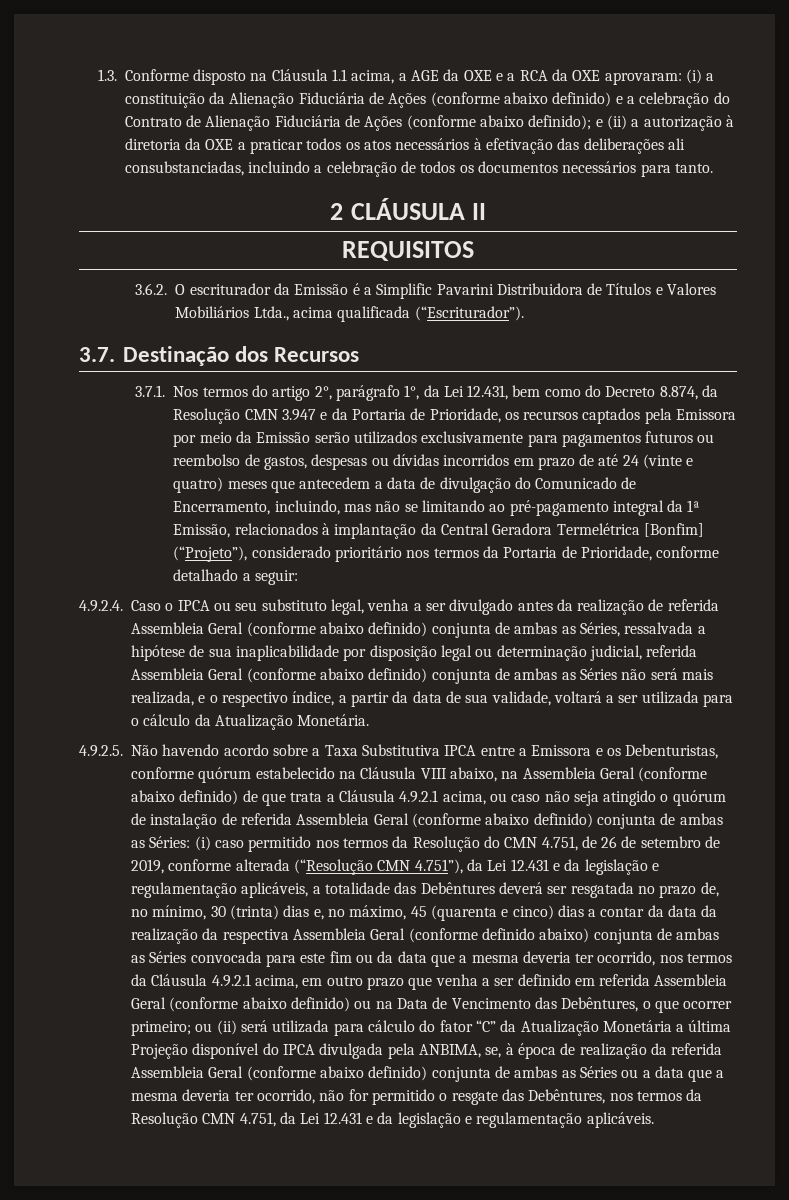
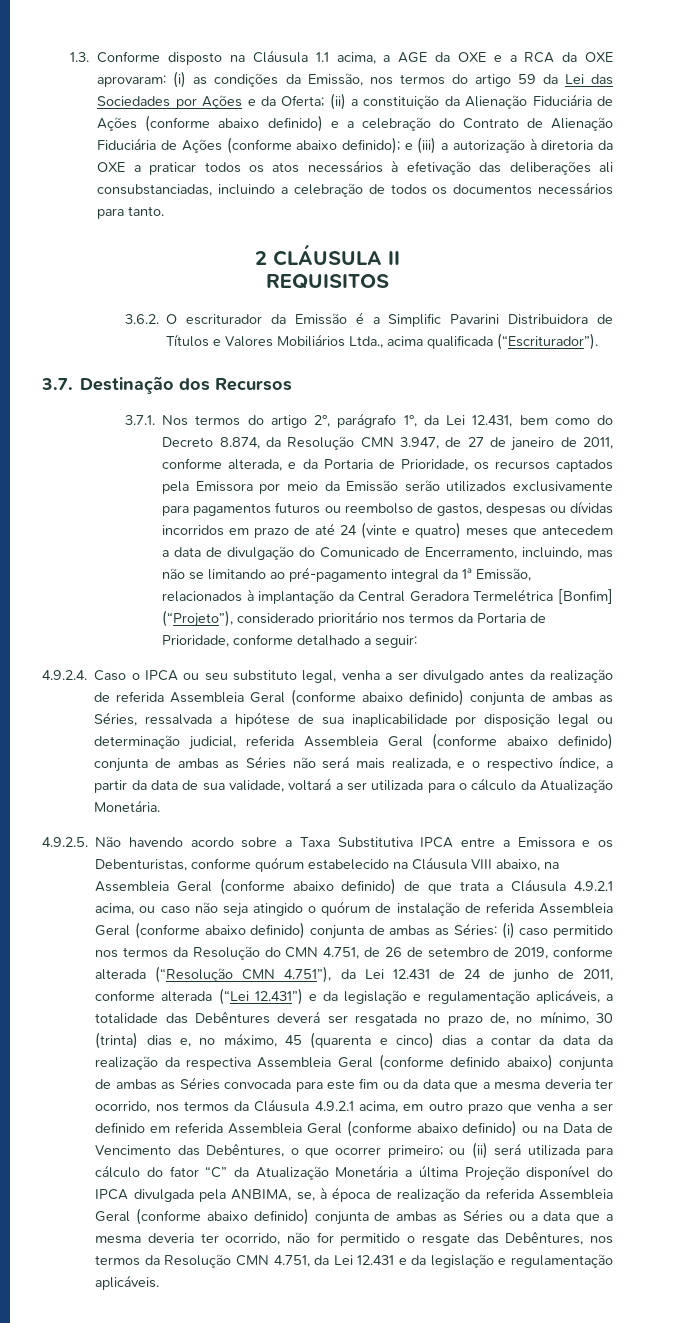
- (i) a constituição da Alienação Fiduciária de Ações (conforme abaixo definido) e a celebração do Contrato de Alienação Fiduciária de Ações (conforme abaixo definido);
+ (i) as condições da Emissão, nos termos do artigo 59 da Lei das Sociedades por Ações e da Oferta; (ii) a constituição da Alienação Fiduciária de Ações (conforme abaixo definido) e a celebração do Contrato de Alienação Fiduciária de Ações (conforme abaixo definido);
- e (ii) a autorização à diretoria da OXE a praticar todos os atos necessários à efetivação das deliberações ali consubstanciadas, incluindo a celebração de todos os documentos necessários para tanto.
+ e (iii) a autorização à diretoria da OXE a praticar todos os atos necessários à efetivação das deliberações ali consubstanciadas, incluindo a celebração de todos os documentos necessários para tanto.
- 3.7.1. Nos termos do artigo 2°, parágrafo 1°, da Lei 12.431, bem como do Decreto 8.874, da Resolução CMN 3.947 e da Portaria de Prioridade, os recursos captados pela Emissora por meio da Emissão serão utilizados exclusivamente para pagamentos futuros ou reembolso de gastos, despesas ou dívidas incorridos em prazo de até 24 (vinte e quatro) meses que antecedem a data de divulgação do Comunicado de Encerramento, incluindo, mas não se limitando ao pré-pagamento integral da 1ª Emissão, relacionados à implantação da Central Geradora Termelétrica [Bonfim] (“Projeto”), considerado prioritário nos termos da Portaria de Prioridade, conforme detalhado a seguir:
+ 3.7.1. Nos termos do artigo 2°, parágrafo 1°, da Lei 12.431, bem como do Decreto 8.874, da Resolução CMN 3.947, de 27 de janeiro de 2011, conforme alterada, e da Portaria de Prioridade, os recursos captados pela Emissora por meio da Emissão serão utilizados exclusivamente para pagamentos futuros ou reembolso de gastos, despesas ou dívidas incorridos em prazo de até 24 (vinte e quatro) meses que antecedem a data de divulgação do Comunicado de Encerramento, incluindo, mas não se limitando ao pré-pagamento integral da 1ª Emissão, relacionados à implantação da Central Geradora Termelétrica [Bonfim] (“Projeto”), considerado prioritário nos termos da Portaria de Prioridade, conforme detalhado a seguir:
- (i) caso permitido nos termos da Resolução do CMN 4.751, de 26 de setembro de 2019, conforme alterada (“Resolução CMN 4.751”), da Lei 12.431 e da legislação e regulamentação aplicáveis, a totalidade das Debêntures deverá ser resgatada no prazo de, no mínimo, 30 (trinta) dias e, no máximo, 45 (quarenta e cinco) dias a contar da data da realização da respectiva Assembleia Geral (conforme definido abaixo) conjunta de ambas as Séries convocada para este fim ou da data que a mesma deveria ter ocorrido, nos termos da Cláusula 4.9.2.1 acima, em outro prazo que venha a ser definido em referida Assembleia Geral (conforme abaixo definido) ou na Data de Vencimento das Debêntures, o que ocorrer primeiro;
+ (i) caso permitido nos termos da Resolução do CMN 4.751, de 26 de setembro de 2019, conforme alterada (“Resolução CMN 4.751”), da Lei 12.431 de 24 de junho de 2011, conforme alterada (“Lei 12.431”) e da legislação e regulamentação aplicáveis, a totalidade das Debêntures deverá ser resgatada no prazo de, no mínimo, 30 (trinta) dias e, no máximo, 45 (quarenta e cinco) dias a contar da data da realização da respectiva Assembleia Geral (conforme definido abaixo) conjunta de ambas as Séries convocada para este fim ou da data que a mesma deveria ter ocorrido, nos termos da Cláusula 4.9.2.1 acima, em outro prazo que venha a ser definido em referida Assembleia Geral (conforme abaixo definido) ou na Data de Vencimento das Debêntures, o que ocorrer primeiro;

